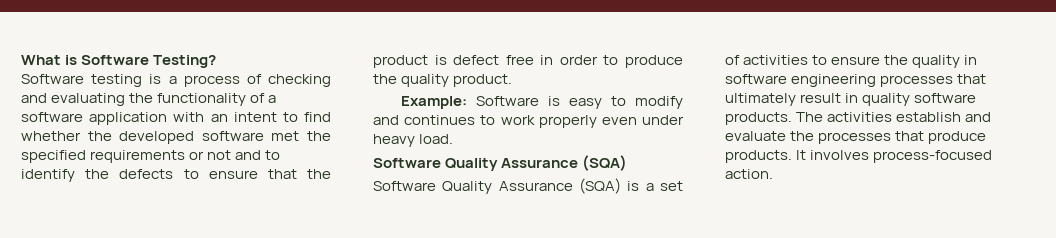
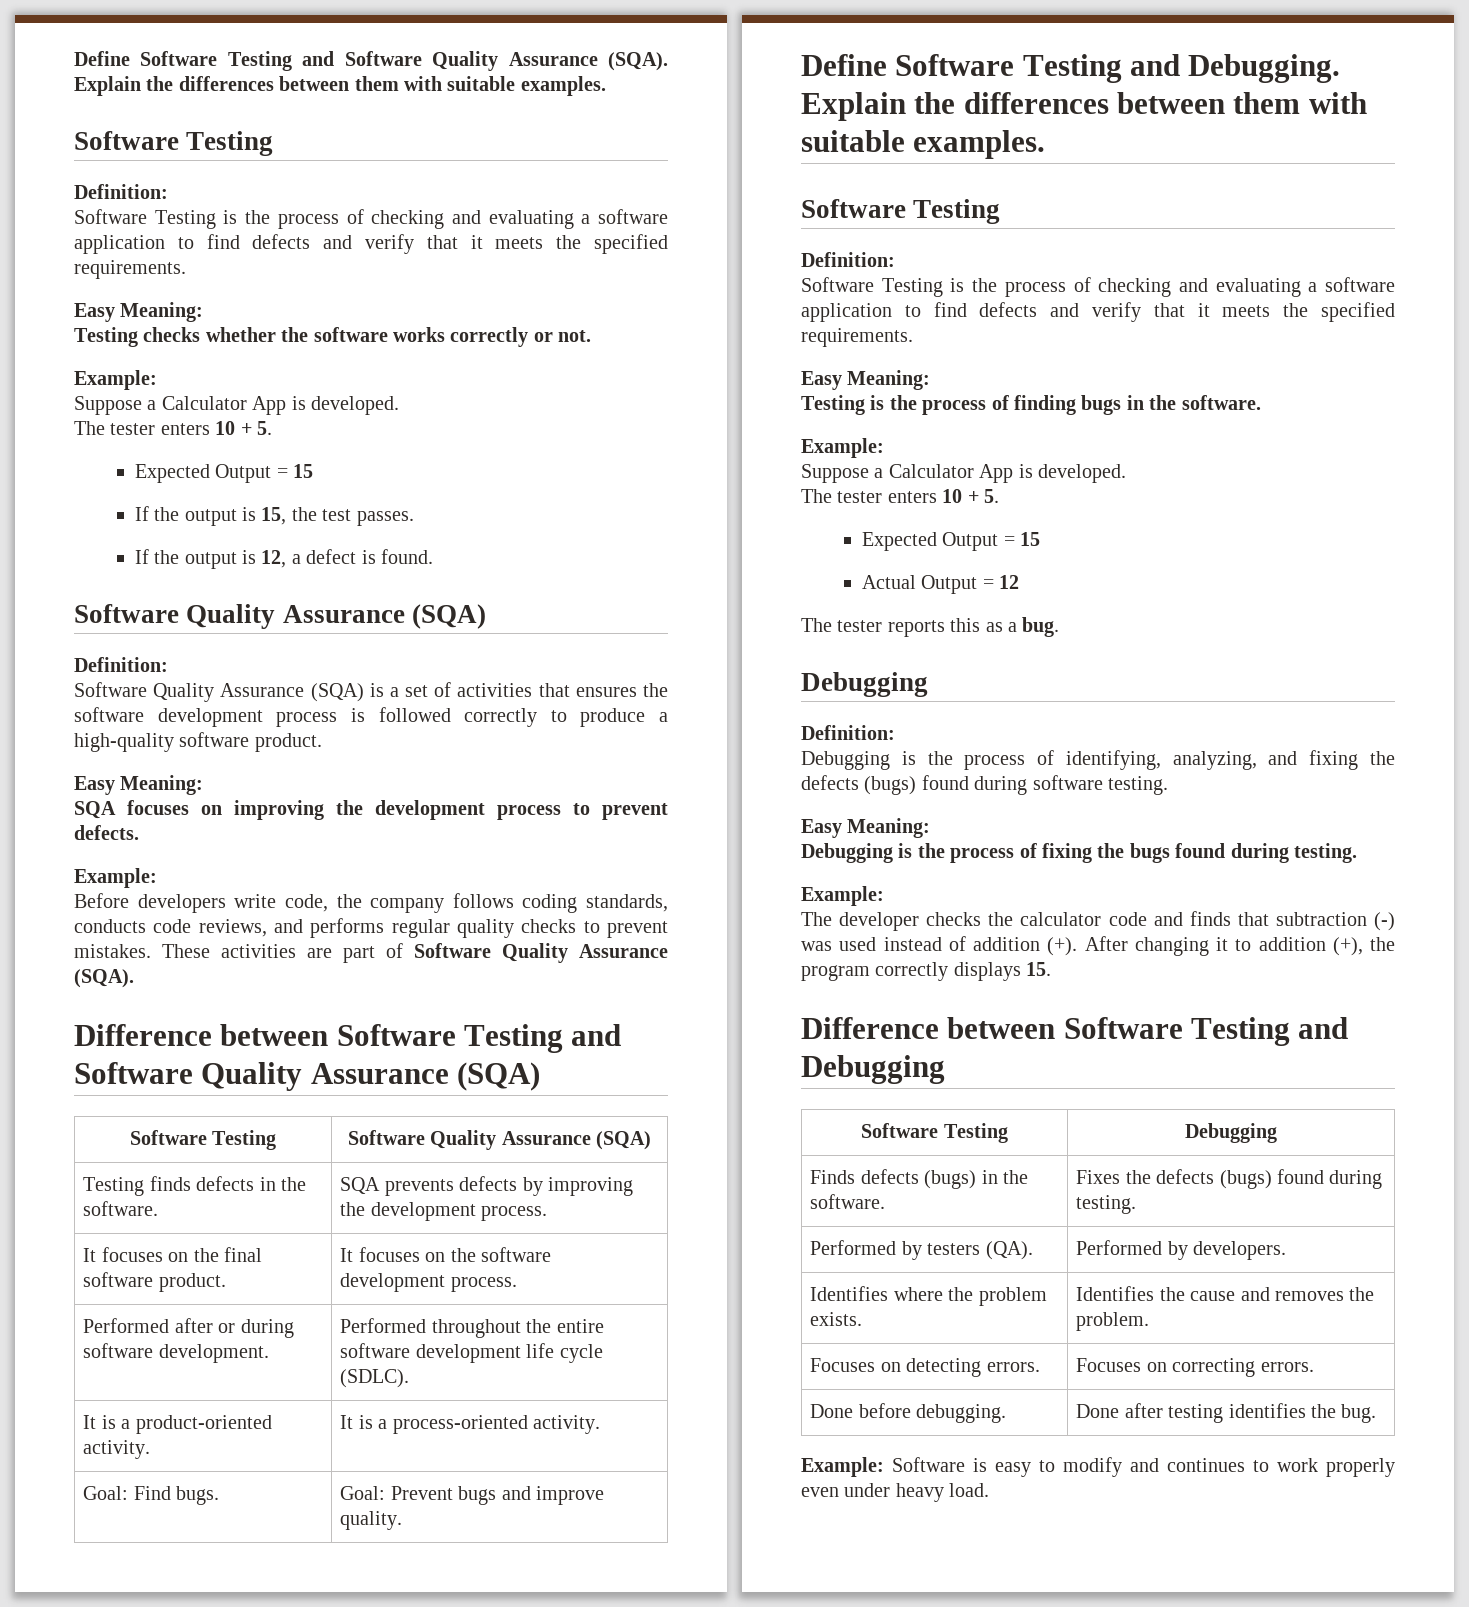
- What is Software Testing?
- Software testing is a process of checking and evaluating the functionality of a software application with an intent to find whether the developed software met the specified requirements or not and to identify the defects to ensure that the product is defect free in order to produce the quality product.
+ Define Software Testing and Software Quality Assurance (SQA). Explain the differences between them with suitable examples.
+ Software Testing
+ Definition:
+ Software Testing is the process of checking and evaluating a software application to find defects and verify that it meets the specified requirements.
+ Easy Meaning:
+ Testing checks whether the software works correctly or not.
+ Example:
+ Suppose a Calculator App is developed.
+ The tester enters 10 + 5.
+ Expected Output = 15
+ If the output is 15, the test passes.
+ If the output is 12, a defect is found.
+ Software Quality Assurance (SQA)
+ Definition:
+ Software Quality Assurance (SQA) is a set of activities that ensures the software development process is followed correctly to produce a high-quality software product.
+ Easy Meaning:
+ SQA focuses on improving the development process to prevent defects.
+ Example:
+ Before developers write code, the company follows coding standards, conducts code reviews, and performs regular quality checks to prevent mistakes. These activities are part of Software Quality Assurance (SQA).
+ Difference between Software Testing and Software Quality Assurance (SQA)
+ Software Testing | Software Quality Assurance (SQA)
+ Testing finds defects in the software. | SQA prevents defects by improving the development process.
+ It focuses on the final software product. | It focuses on the software development process.
+ Performed after or during software development. | Performed throughout the entire software development life cycle (SDLC).
+ It is a product-oriented activity. | It is a process-oriented activity.
+ Goal: Find bugs. | Goal: Prevent bugs and improve quality.
+ Define Software Testing and Debugging. Explain the differences between them with suitable examples.
+ Software Testing
+ Definition:
+ Software Testing is the process of checking and evaluating a software application to find defects and verify that it meets the specified requirements.
+ Easy Meaning:
+ Testing is the process of finding bugs in the software.
+ Example:
+ Suppose a Calculator App is developed.
+ The tester enters 10 + 5.
+ Expected Output = 15
+ Actual Output = 12
+ The tester reports this as a bug.
+ Debugging
+ Definition:
+ Debugging is the process of identifying, analyzing, and fixing the defects (bugs) found during software testing.
+ Easy Meaning:
+ Debugging is the process of fixing the bugs found during testing.
+ Example:
+ The developer checks the calculator code and finds that subtraction (-) was used instead of addition (+). After changing it to addition (+), the program correctly displays 15.
+ Difference between Software Testing and Debugging
+ Software Testing | Debugging
+ Finds defects (bugs) in the software. | Fixes the defects (bugs) found during testing.
+ Performed by testers (QA). | Performed by developers.
+ Identifies where the problem exists. | Identifies the cause and removes the problem.
+ Focuses on detecting errors. | Focuses on correcting errors.
+ Done before debugging. | Done after testing identifies the bug.
  Example: Software is easy to modify and continues to work properly even under heavy load.
- Software Quality Assurance (SQA)
- Software Quality Assurance (SQA) is a set of activities to ensure the quality in software engineering processes that ultimately result in quality software products. The activities establish and evaluate the processes that produce products. It involves process-focused action.

